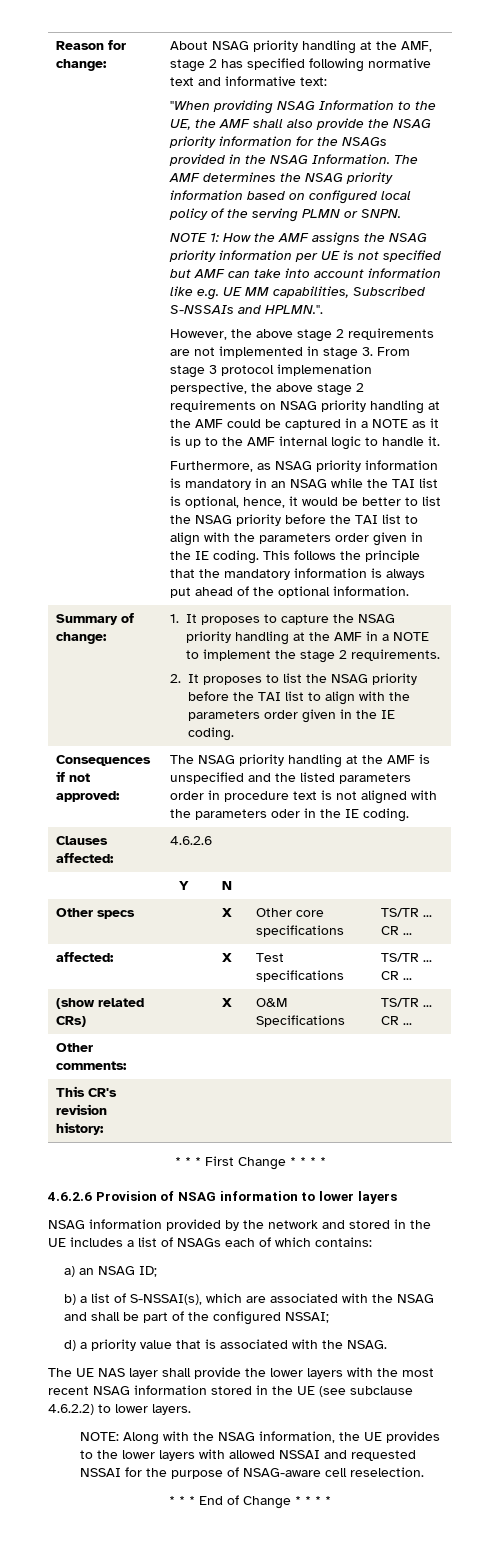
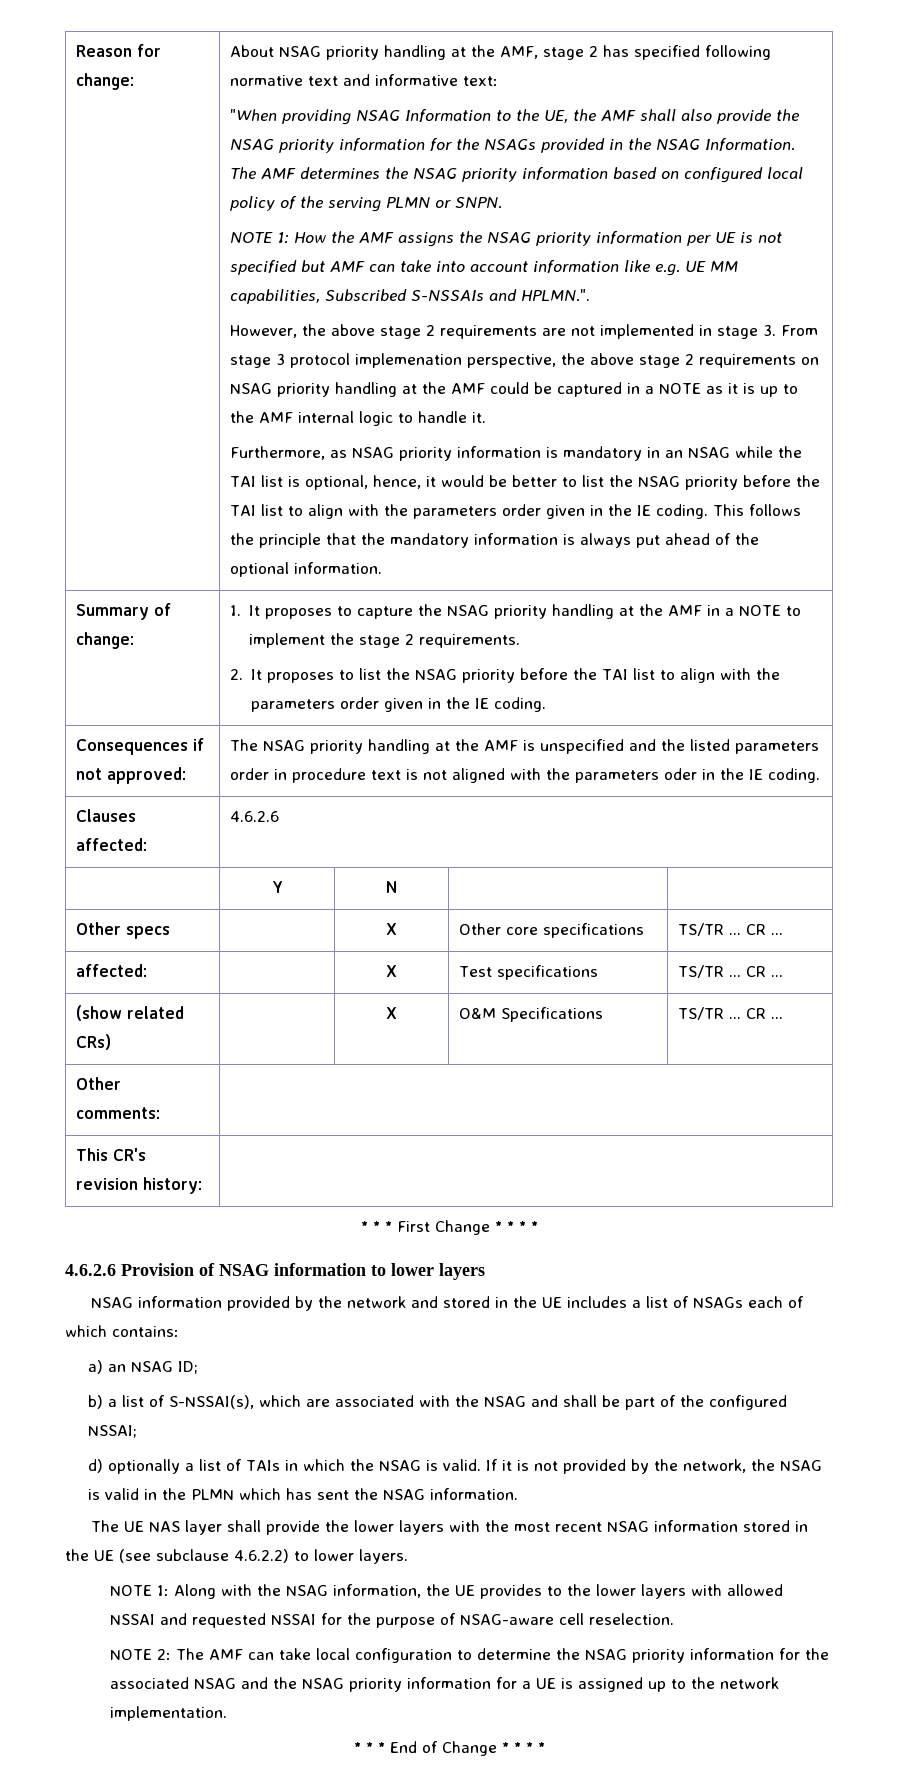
- d) a priority value that is associated with the NSAG.
+ d) optionally a list of TAIs in which the NSAG is valid. If it is not provided by the network, the NSAG is valid in the PLMN which has sent the NSAG information.
- NOTE: Along with the NSAG information, the UE provides to the lower layers with allowed NSSAI and requested NSSAI for the purpose of NSAG-aware cell reselection.
+ NOTE 1: Along with the NSAG information, the UE provides to the lower layers with allowed NSSAI and requested NSSAI for the purpose of NSAG-aware cell reselection.
+ NOTE 2: The AMF can take local configuration to determine the NSAG priority information for the associated NSAG and the NSAG priority information for a UE is assigned up to the network implementation.

